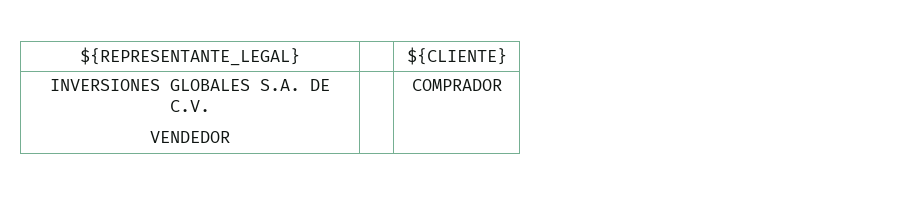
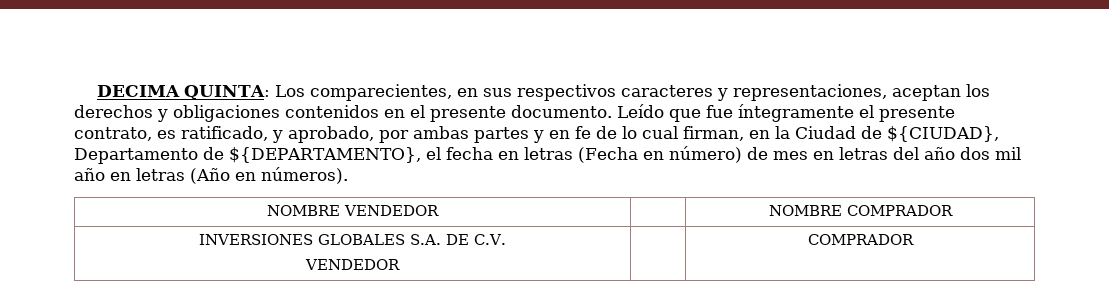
- ${REPRESENTANTE_LEGAL} | | ${CLIENTE}
+ DECIMA QUINTA: Los comparecientes, en sus respectivos caracteres y representaciones, aceptan los derechos y obligaciones contenidos en el presente documento. Leído que fue íntegramente el presente contrato, es ratificado, y aprobado, por ambas partes y en fe de lo cual firman, en la Ciudad de ${CIUDAD}, Departamento de ${DEPARTAMENTO}, el fecha en letras (Fecha en número) de mes en letras del año dos mil año en letras (Año en números).
+ NOMBRE VENDEDOR | | NOMBRE COMPRADOR

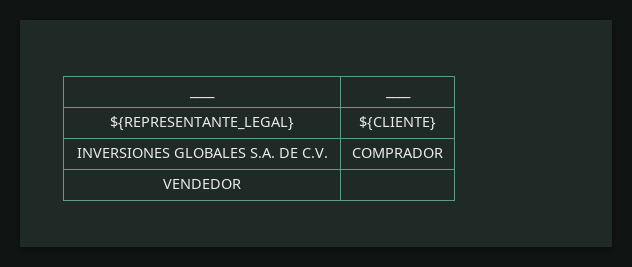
- DECIMA QUINTA: Los comparecientes, en sus respectivos caracteres y representaciones, aceptan los derechos y obligaciones contenidos en el presente documento. Leído que fue íntegramente el presente contrato, es ratificado, y aprobado, por ambas partes y en fe de lo cual firman, en la Ciudad de ${CIUDAD}, Departamento de ${DEPARTAMENTO}, el fecha en letras (Fecha en número) de mes en letras del año dos mil año en letras (Año en números).
- NOMBRE VENDEDOR | | NOMBRE COMPRADOR
+ ____ | ____
+ ${REPRESENTANTE_LEGAL} | ${CLIENTE}
- INVERSIONES GLOBALES S.A. DE C.V.
- VENDEDOR | | COMPRADOR
+ INVERSIONES GLOBALES S.A. DE C.V. | COMPRADOR
+ VENDEDOR |

